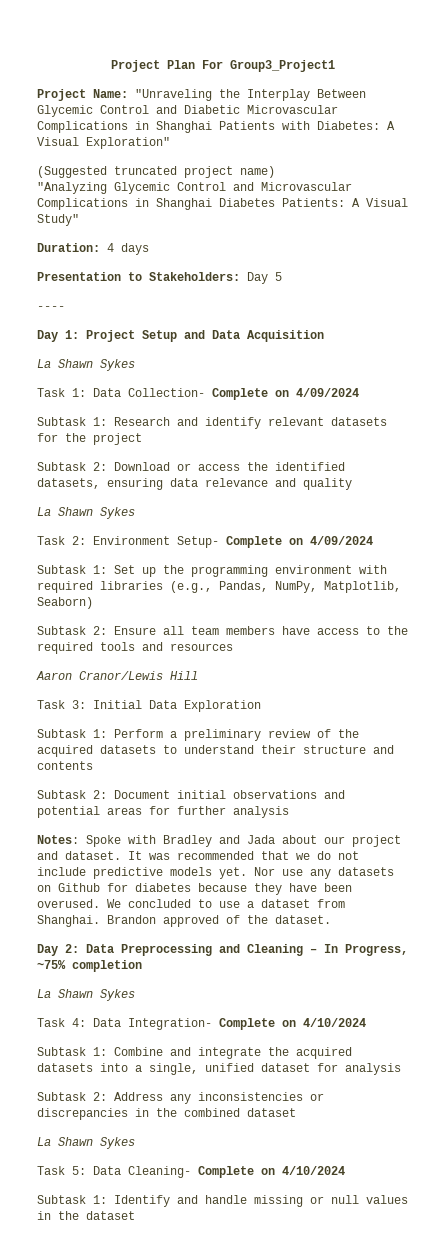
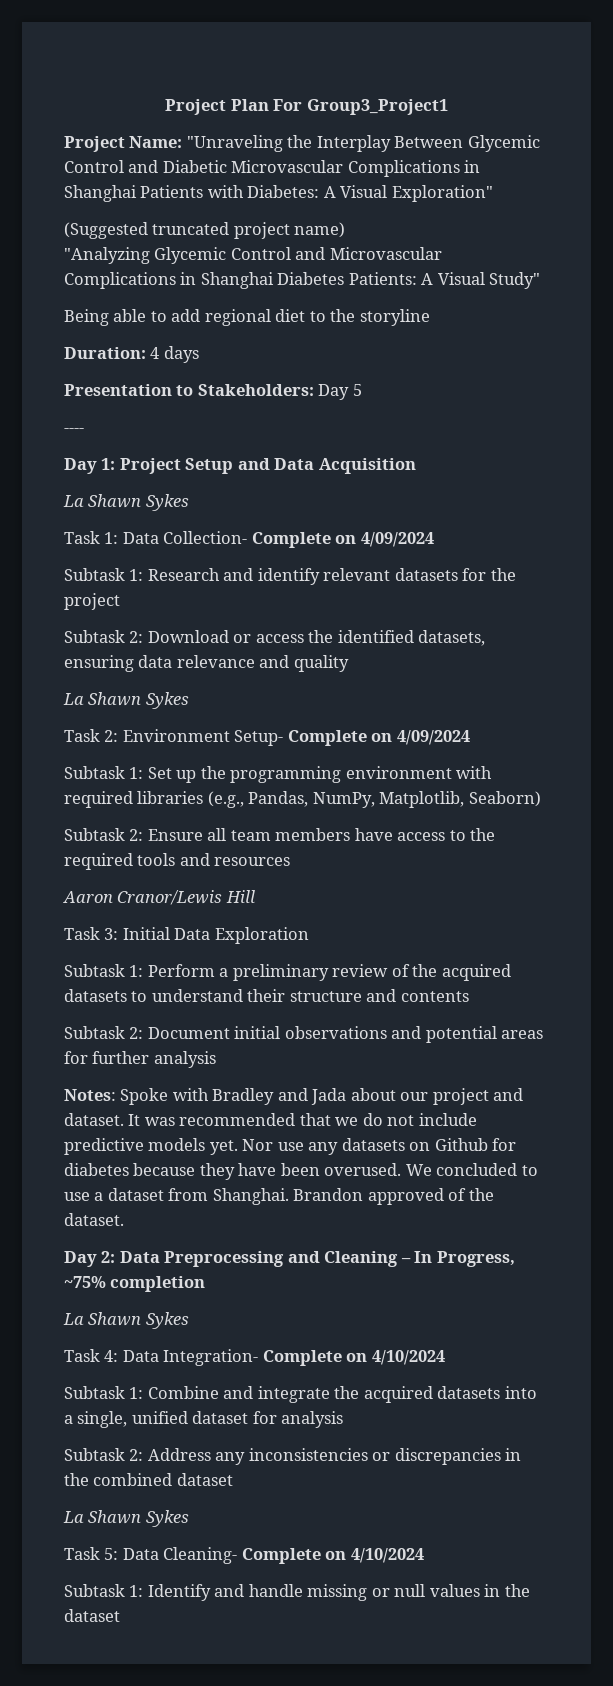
+ Being able to add regional diet to the storyline

